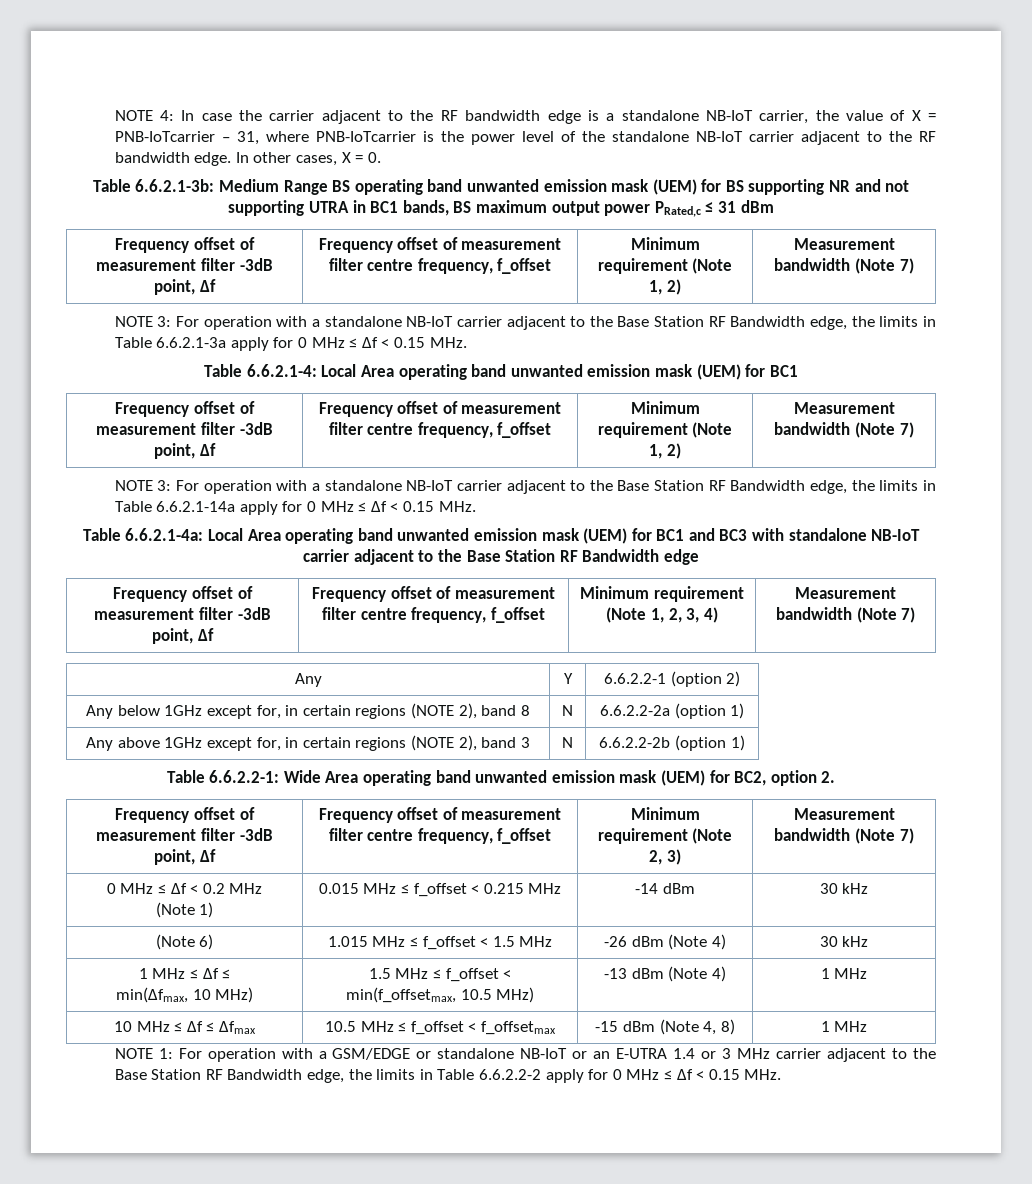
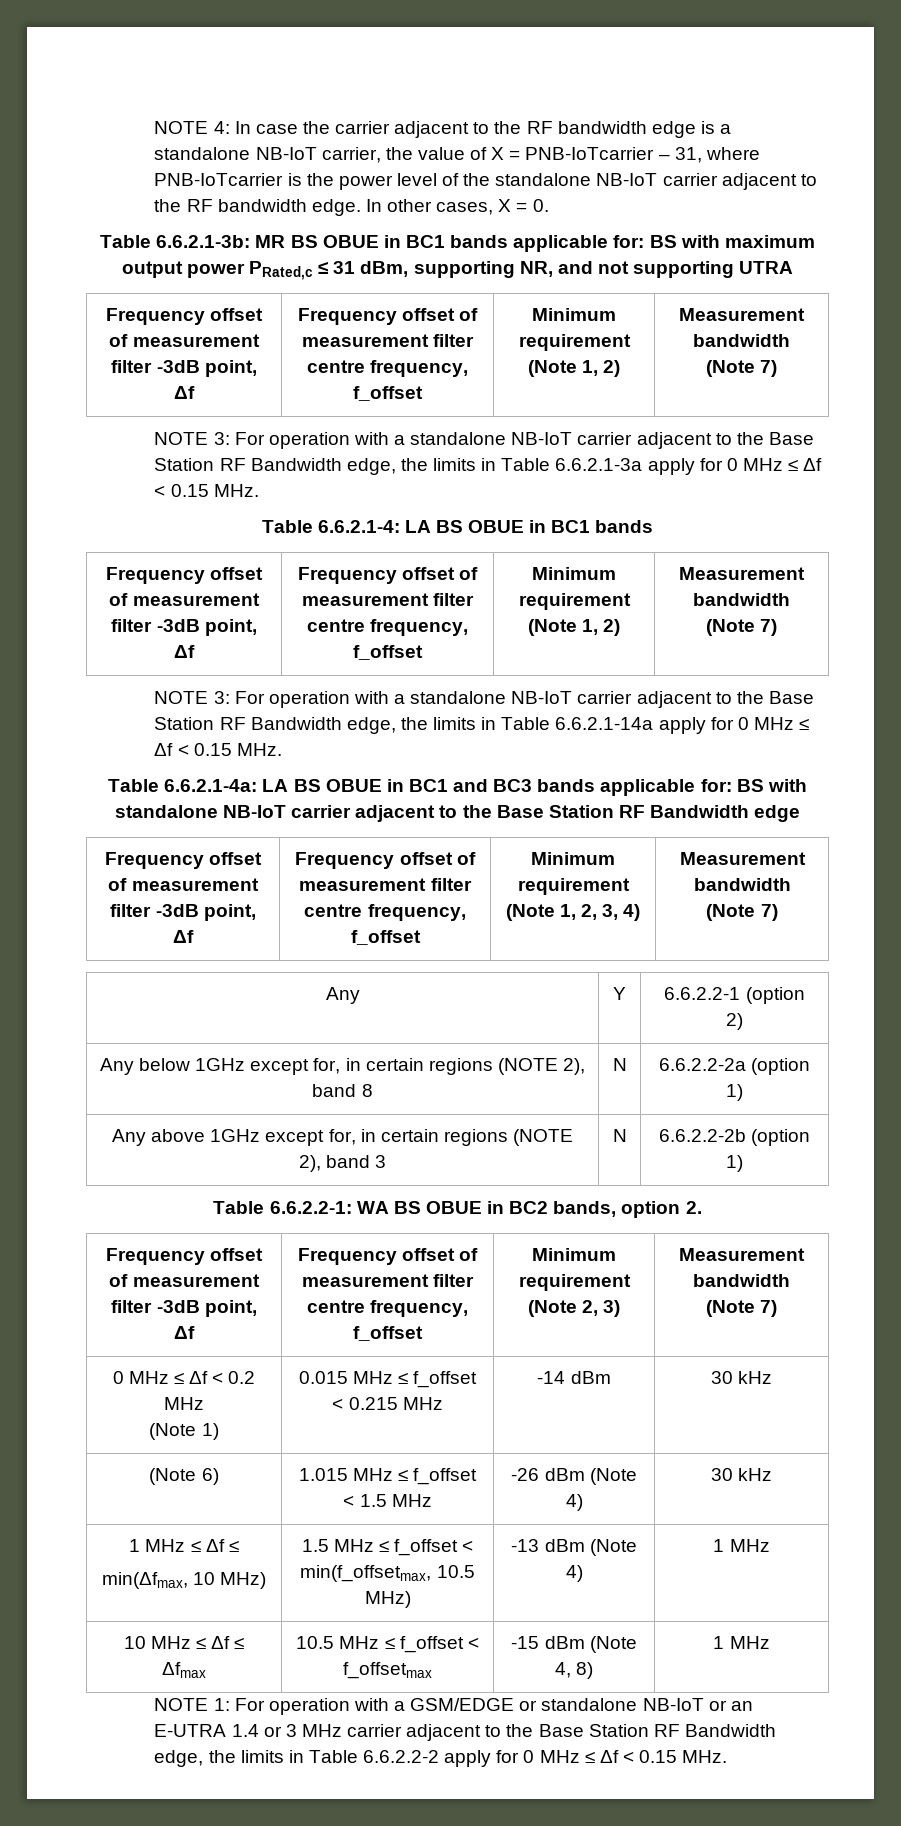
- Table 6.6.2.1-3b: Medium Range BS operating band unwanted emission mask (UEM) for BS supporting NR and not supporting UTRA in BC1 bands, BS maximum output power PRated,c ≤ 31 dBm
+ Table 6.6.2.1-3b: MR BS OBUE in BC1 bands applicable for: BS with maximum output power PRated,c ≤ 31 dBm, supporting NR, and not supporting UTRA
- Table 6.6.2.1-4: Local Area operating band unwanted emission mask (UEM) for BC1
+ Table 6.6.2.1-4: LA BS OBUE in BC1 bands
- Table 6.6.2.1-4a: Local Area operating band unwanted emission mask (UEM) for BC1 and BC3 with standalone NB-IoT carrier adjacent to the Base Station RF Bandwidth edge
+ Table 6.6.2.1-4a: LA BS OBUE in BC1 and BC3 bands applicable for: BS with standalone NB-IoT carrier adjacent to the Base Station RF Bandwidth edge
- Table 6.6.2.2-1: Wide Area operating band unwanted emission mask (UEM) for BC2, option 2.
+ Table 6.6.2.2-1: WA BS OBUE in BC2 bands, option 2.

